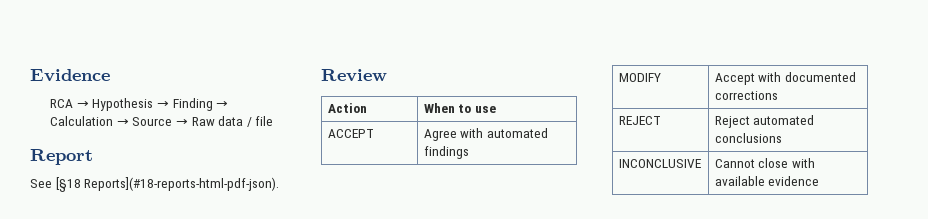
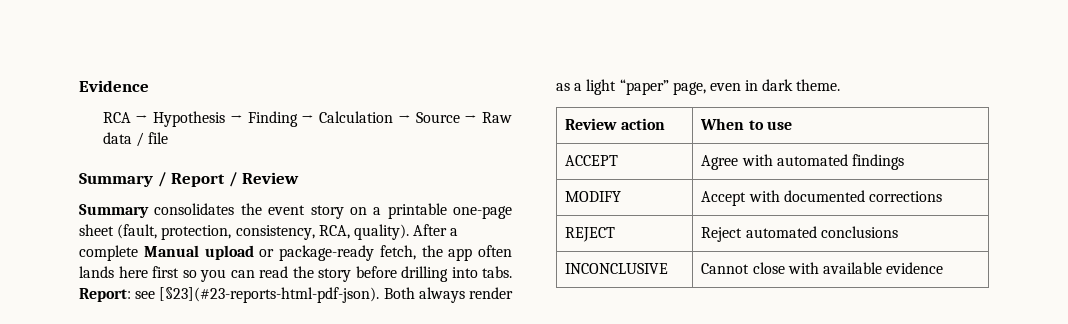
- Report
- See [§18 Reports](#18-reports-html-pdf-json).
- Review
- Action | When to use
+ Summary / Report / Review
+ Summary consolidates the event story on a printable one-page sheet (fault, protection, consistency, RCA, quality). After a complete Manual upload or package-ready fetch, the app often lands here first so you can read the story before drilling into tabs. Report: see [§23](#23-reports-html-pdf-json). Both always render as a light “paper” page, even in dark theme.
+ Review action | When to use

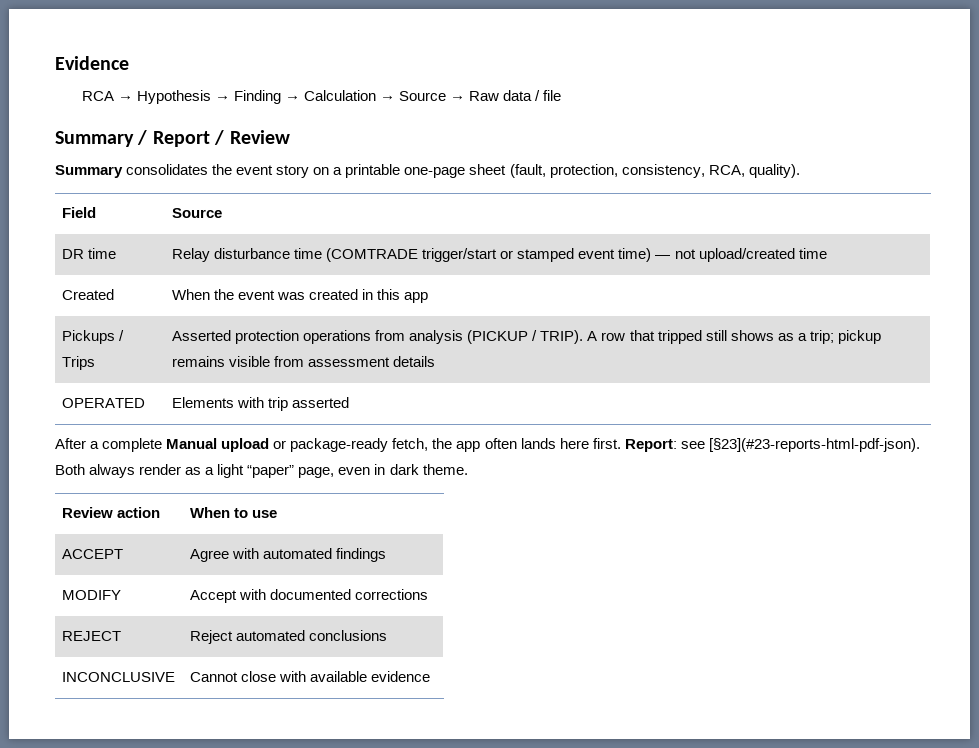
- Summary consolidates the event story on a printable one-page sheet (fault, protection, consistency, RCA, quality). After a complete Manual upload or package-ready fetch, the app often lands here first so you can read the story before drilling into tabs.
+ Summary consolidates the event story on a printable one-page sheet (fault, protection, consistency, RCA, quality).
+ Field | Source
+ DR time | Relay disturbance time (COMTRADE trigger/start or stamped event time) — not upload/created time
+ Created | When the event was created in this app
+ Pickups / Trips | Asserted protection operations from analysis (PICKUP / TRIP). A row that tripped still shows as a trip; pickup remains visible from assessment details
+ OPERATED | Elements with trip asserted
+ After a complete Manual upload or package-ready fetch, the app often lands here first.

